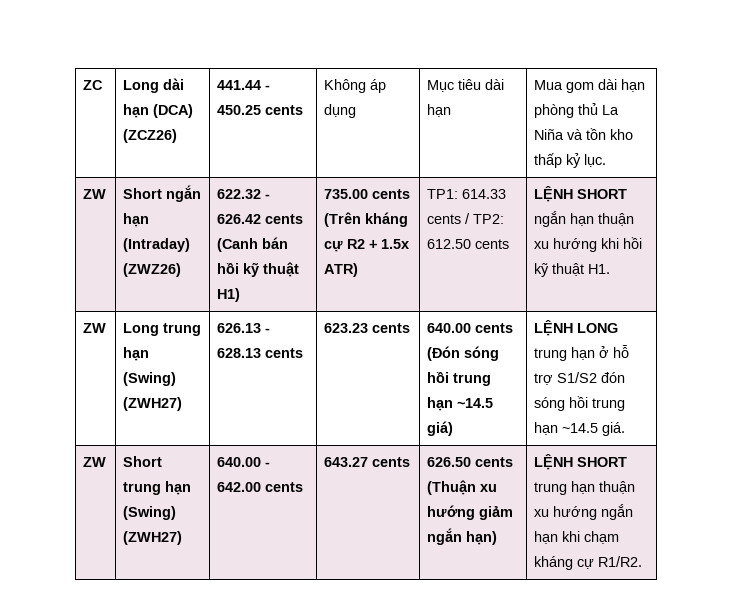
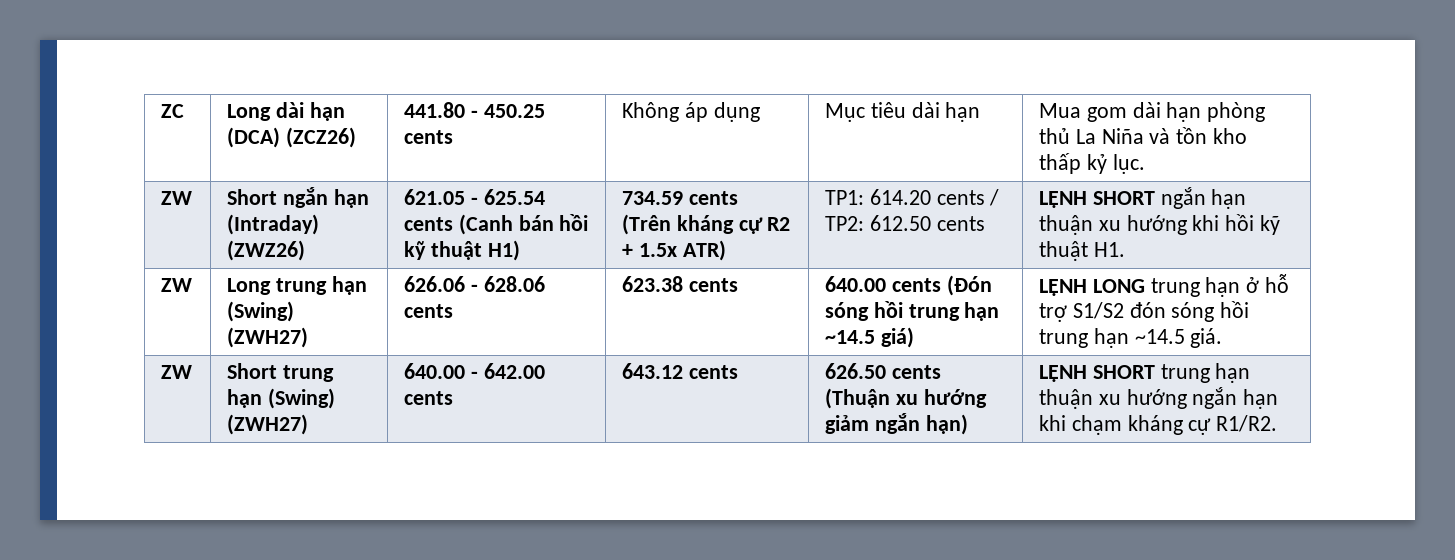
- ZC | Long dài hạn (DCA) (ZCZ26) | 441.44 - 450.25 cents | Không áp dụng | Mục tiêu dài hạn | Mua gom dài hạn phòng thủ La Niña và tồn kho thấp kỷ lục.
+ ZC | Long dài hạn (DCA) (ZCZ26) | 441.80 - 450.25 cents | Không áp dụng | Mục tiêu dài hạn | Mua gom dài hạn phòng thủ La Niña và tồn kho thấp kỷ lục.
- 622.32 - 626.42 cents (Canh bán hồi kỹ thuật H1)
+ 621.05 - 625.54 cents (Canh bán hồi kỹ thuật H1)
- 735.00 cents (Trên kháng cự R2 + 1.5x ATR)
+ 734.59 cents (Trên kháng cự R2 + 1.5x ATR)
- TP1: 614.33 cents / TP2: 612.50 cents
+ TP1: 614.20 cents / TP2: 612.50 cents
- ZW | Long trung hạn (Swing) (ZWH27) | 626.13 - 628.13 cents | 623.23 cents | 640.00 cents (Đón sóng hồi trung hạn ~14.5 giá) | LỆNH LONG trung hạn ở hỗ trợ S1/S2 đón sóng hồi trung hạn ~14.5 giá.
+ ZW | Long trung hạn (Swing) (ZWH27) | 626.06 - 628.06 cents | 623.38 cents | 640.00 cents (Đón sóng hồi trung hạn ~14.5 giá) | LỆNH LONG trung hạn ở hỗ trợ S1/S2 đón sóng hồi trung hạn ~14.5 giá.
- ZW | Short trung hạn (Swing) (ZWH27) | 640.00 - 642.00 cents | 643.27 cents | 626.50 cents (Thuận xu hướng giảm ngắn hạn) | LỆNH SHORT trung hạn thuận xu hướng ngắn hạn khi chạm kháng cự R1/R2.
+ ZW | Short trung hạn (Swing) (ZWH27) | 640.00 - 642.00 cents | 643.12 cents | 626.50 cents (Thuận xu hướng giảm ngắn hạn) | LỆNH SHORT trung hạn thuận xu hướng ngắn hạn khi chạm kháng cự R1/R2.

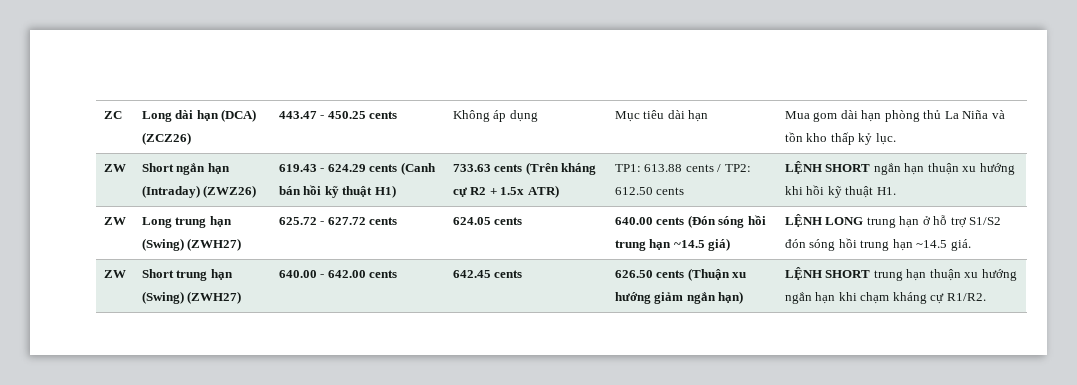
- ZC | Long dài hạn (DCA) (ZCZ26) | 441.80 - 450.25 cents | Không áp dụng | Mục tiêu dài hạn | Mua gom dài hạn phòng thủ La Niña và tồn kho thấp kỷ lục.
+ ZC | Long dài hạn (DCA) (ZCZ26) | 443.47 - 450.25 cents | Không áp dụng | Mục tiêu dài hạn | Mua gom dài hạn phòng thủ La Niña và tồn kho thấp kỷ lục.
- 621.05 - 625.54 cents (Canh bán hồi kỹ thuật H1)
+ 619.43 - 624.29 cents (Canh bán hồi kỹ thuật H1)
- 734.59 cents (Trên kháng cự R2 + 1.5x ATR)
+ 733.63 cents (Trên kháng cự R2 + 1.5x ATR)
- TP1: 614.20 cents / TP2: 612.50 cents
+ TP1: 613.88 cents / TP2: 612.50 cents
- ZW | Long trung hạn (Swing) (ZWH27) | 626.06 - 628.06 cents | 623.38 cents | 640.00 cents (Đón sóng hồi trung hạn ~14.5 giá) | LỆNH LONG trung hạn ở hỗ trợ S1/S2 đón sóng hồi trung hạn ~14.5 giá.
+ ZW | Long trung hạn (Swing) (ZWH27) | 625.72 - 627.72 cents | 624.05 cents | 640.00 cents (Đón sóng hồi trung hạn ~14.5 giá) | LỆNH LONG trung hạn ở hỗ trợ S1/S2 đón sóng hồi trung hạn ~14.5 giá.
- ZW | Short trung hạn (Swing) (ZWH27) | 640.00 - 642.00 cents | 643.12 cents | 626.50 cents (Thuận xu hướng giảm ngắn hạn) | LỆNH SHORT trung hạn thuận xu hướng ngắn hạn khi chạm kháng cự R1/R2.
+ ZW | Short trung hạn (Swing) (ZWH27) | 640.00 - 642.00 cents | 642.45 cents | 626.50 cents (Thuận xu hướng giảm ngắn hạn) | LỆNH SHORT trung hạn thuận xu hướng ngắn hạn khi chạm kháng cự R1/R2.

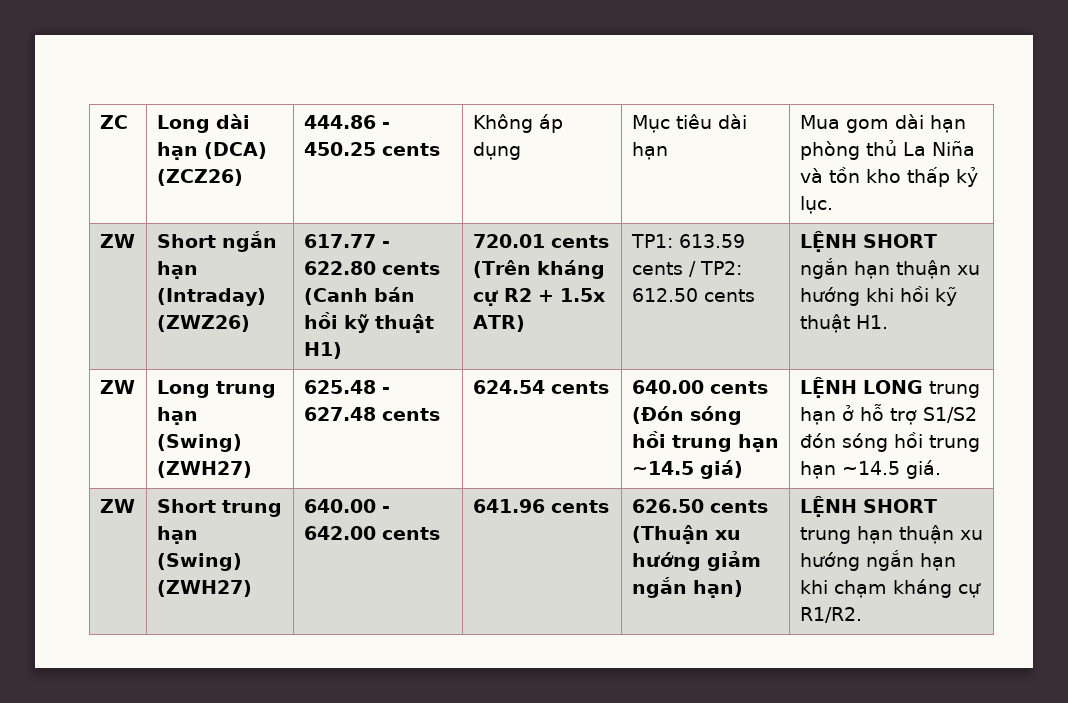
- ZC | Long dài hạn (DCA) (ZCZ26) | 443.47 - 450.25 cents | Không áp dụng | Mục tiêu dài hạn | Mua gom dài hạn phòng thủ La Niña và tồn kho thấp kỷ lục.
+ ZC | Long dài hạn (DCA) (ZCZ26) | 444.86 - 450.25 cents | Không áp dụng | Mục tiêu dài hạn | Mua gom dài hạn phòng thủ La Niña và tồn kho thấp kỷ lục.
- 619.43 - 624.29 cents (Canh bán hồi kỹ thuật H1)
+ 617.77 - 622.80 cents (Canh bán hồi kỹ thuật H1)
- 733.63 cents (Trên kháng cự R2 + 1.5x ATR)
+ 720.01 cents (Trên kháng cự R2 + 1.5x ATR)
- TP1: 613.88 cents / TP2: 612.50 cents
+ TP1: 613.59 cents / TP2: 612.50 cents
- ZW | Long trung hạn (Swing) (ZWH27) | 625.72 - 627.72 cents | 624.05 cents | 640.00 cents (Đón sóng hồi trung hạn ~14.5 giá) | LỆNH LONG trung hạn ở hỗ trợ S1/S2 đón sóng hồi trung hạn ~14.5 giá.
+ ZW | Long trung hạn (Swing) (ZWH27) | 625.48 - 627.48 cents | 624.54 cents | 640.00 cents (Đón sóng hồi trung hạn ~14.5 giá) | LỆNH LONG trung hạn ở hỗ trợ S1/S2 đón sóng hồi trung hạn ~14.5 giá.
- ZW | Short trung hạn (Swing) (ZWH27) | 640.00 - 642.00 cents | 642.45 cents | 626.50 cents (Thuận xu hướng giảm ngắn hạn) | LỆNH SHORT trung hạn thuận xu hướng ngắn hạn khi chạm kháng cự R1/R2.
+ ZW | Short trung hạn (Swing) (ZWH27) | 640.00 - 642.00 cents | 641.96 cents | 626.50 cents (Thuận xu hướng giảm ngắn hạn) | LỆNH SHORT trung hạn thuận xu hướng ngắn hạn khi chạm kháng cự R1/R2.

